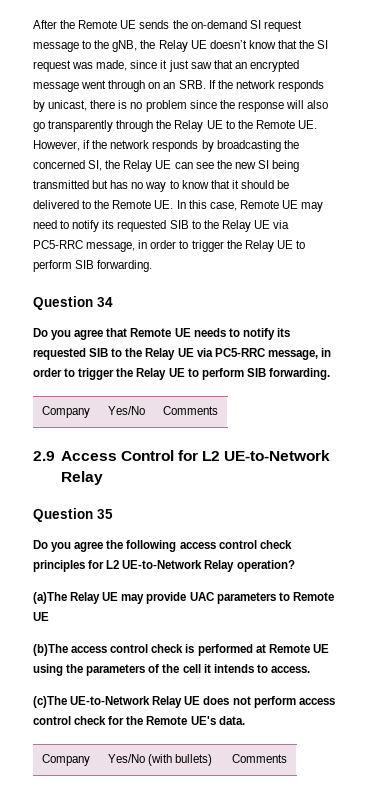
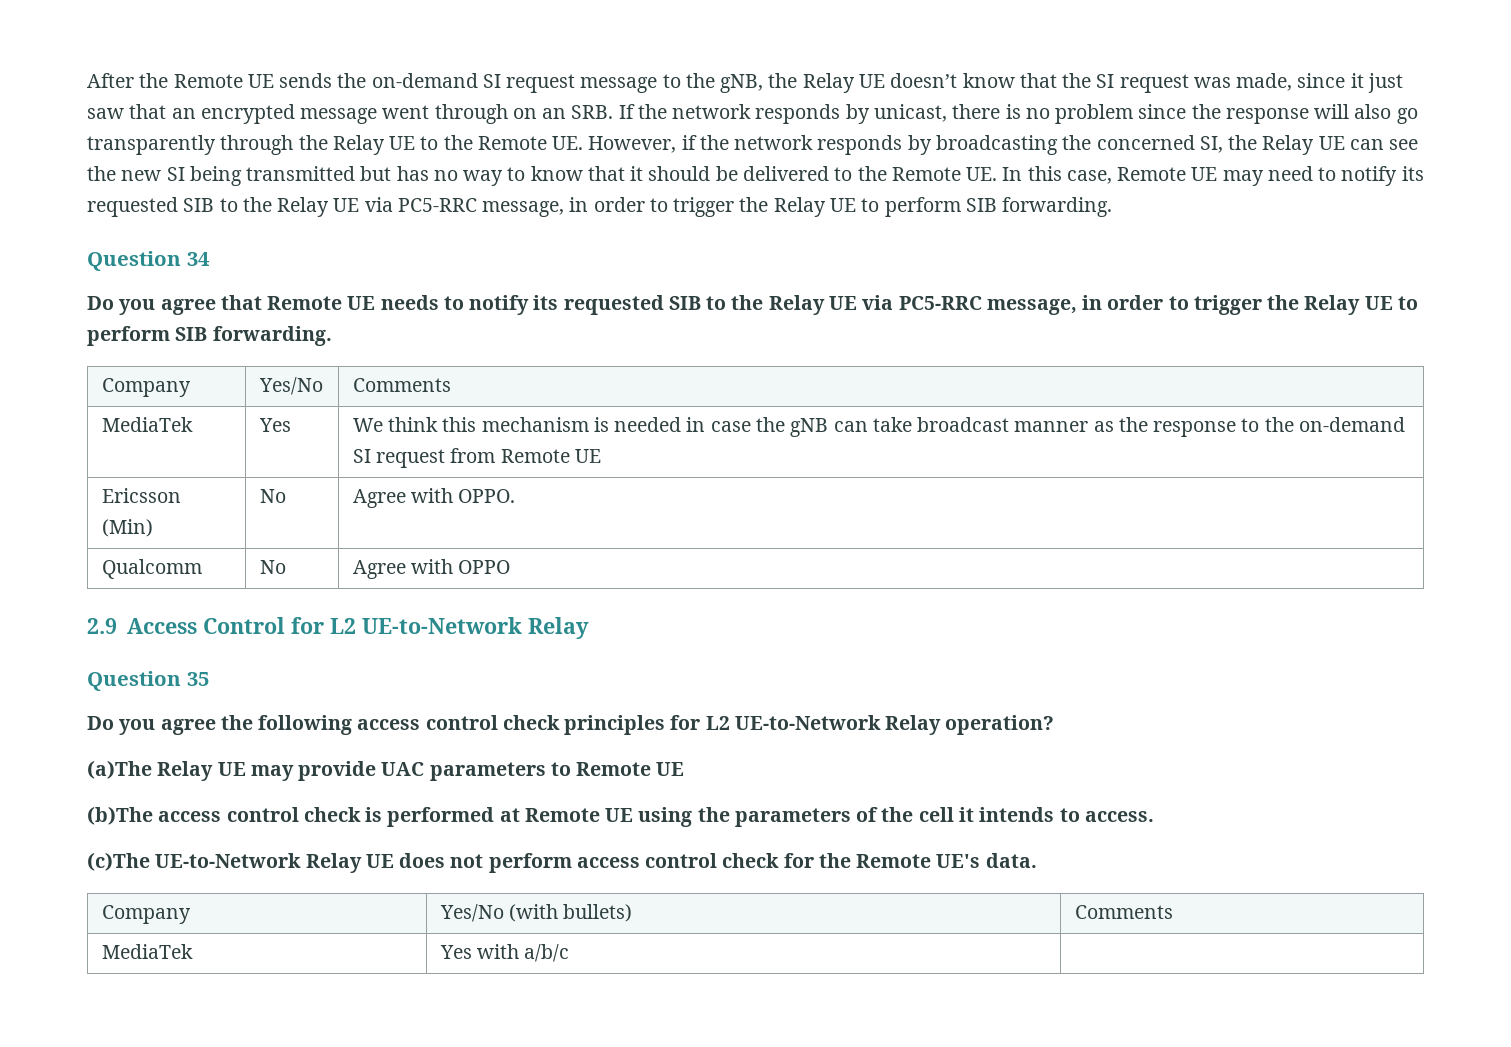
+ MediaTek | Yes | We think this mechanism is needed in case the gNB can take broadcast manner as the response to the on-demand SI request from Remote UE
+ Ericsson (Min) | No | Agree with OPPO.
+ Qualcomm | No | Agree with OPPO
+ MediaTek | Yes with a/b/c |

